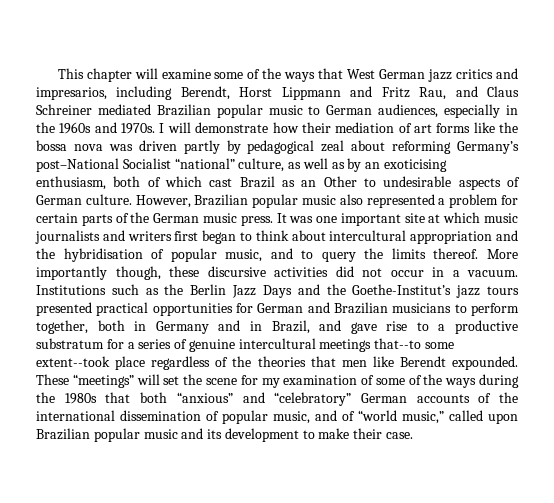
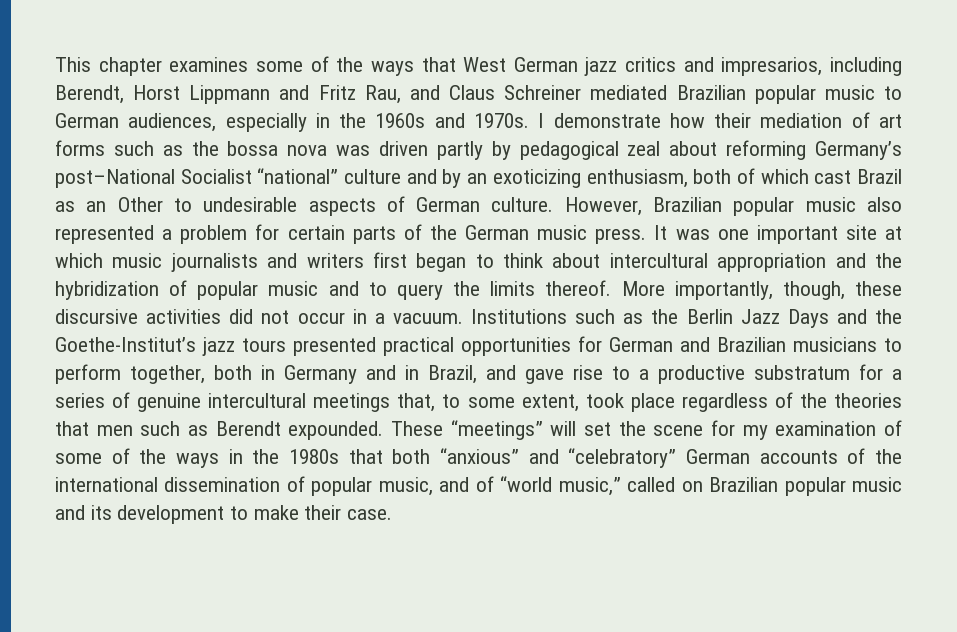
- This chapter will examine some of the ways that West German jazz critics and impresarios, including Berendt, Horst Lippmann and Fritz Rau, and Claus Schreiner mediated Brazilian popular music to German audiences, especially in the 1960s and 1970s.
+ This chapter examines some of the ways that West German jazz critics and impresarios, including Berendt, Horst Lippmann and Fritz Rau, and Claus Schreiner mediated Brazilian popular music to German audiences, especially in the 1960s and 1970s.
- I will demonstrate how their mediation of art forms like the bossa nova was driven partly by pedagogical zeal about reforming Germany’s post–National Socialist “national” culture, as well as by an exoticising enthusiasm, both of which cast Brazil as an Other to undesirable aspects of German culture.
+ I demonstrate how their mediation of art forms such as the bossa nova was driven partly by pedagogical zeal about reforming Germany’s post–National Socialist “national” culture and by an exoticizing enthusiasm, both of which cast Brazil as an Other to undesirable aspects of German culture.
- It was one important site at which music journalists and writers first began to think about intercultural appropriation and the hybridisation of popular music, and to query the limits thereof.
+ It was one important site at which music journalists and writers first began to think about intercultural appropriation and the hybridization of popular music and to query the limits thereof.
- More importantly though, these discursive activities did not occur in a vacuum.
+ More importantly, though, these discursive activities did not occur in a vacuum.
- Institutions such as the Berlin Jazz Days and the Goethe-Institut’s jazz tours presented practical opportunities for German and Brazilian musicians to perform together, both in Germany and in Brazil, and gave rise to a productive substratum for a series of genuine intercultural meetings that--to some extent--took place regardless of the theories that men like Berendt expounded.
+ Institutions such as the Berlin Jazz Days and the Goethe-Institut’s jazz tours presented practical opportunities for German and Brazilian musicians to perform together, both in Germany and in Brazil, and gave rise to a productive substratum for a series of genuine intercultural meetings that, to some extent, took place regardless of the theories that men such as Berendt expounded.
- These “meetings” will set the scene for my examination of some of the ways during the 1980s that both “anxious” and “celebratory” German accounts of the international dissemination of popular music, and of “world music,” called upon Brazilian popular music and its development to make their case.
+ These “meetings” will set the scene for my examination of some of the ways in the 1980s that both “anxious” and “celebratory” German accounts of the international dissemination of popular music, and of “world music,” called on Brazilian popular music and its development to make their case.

